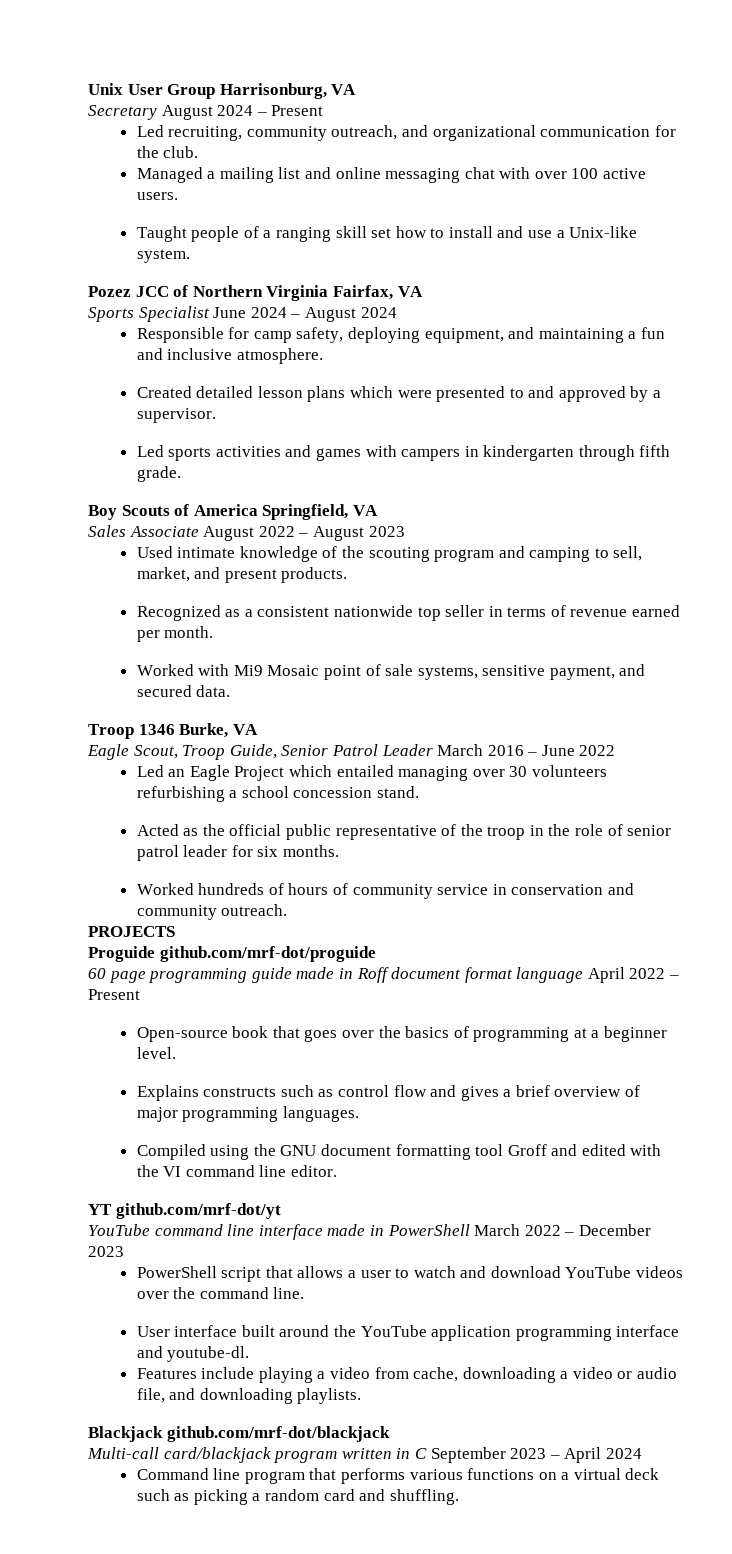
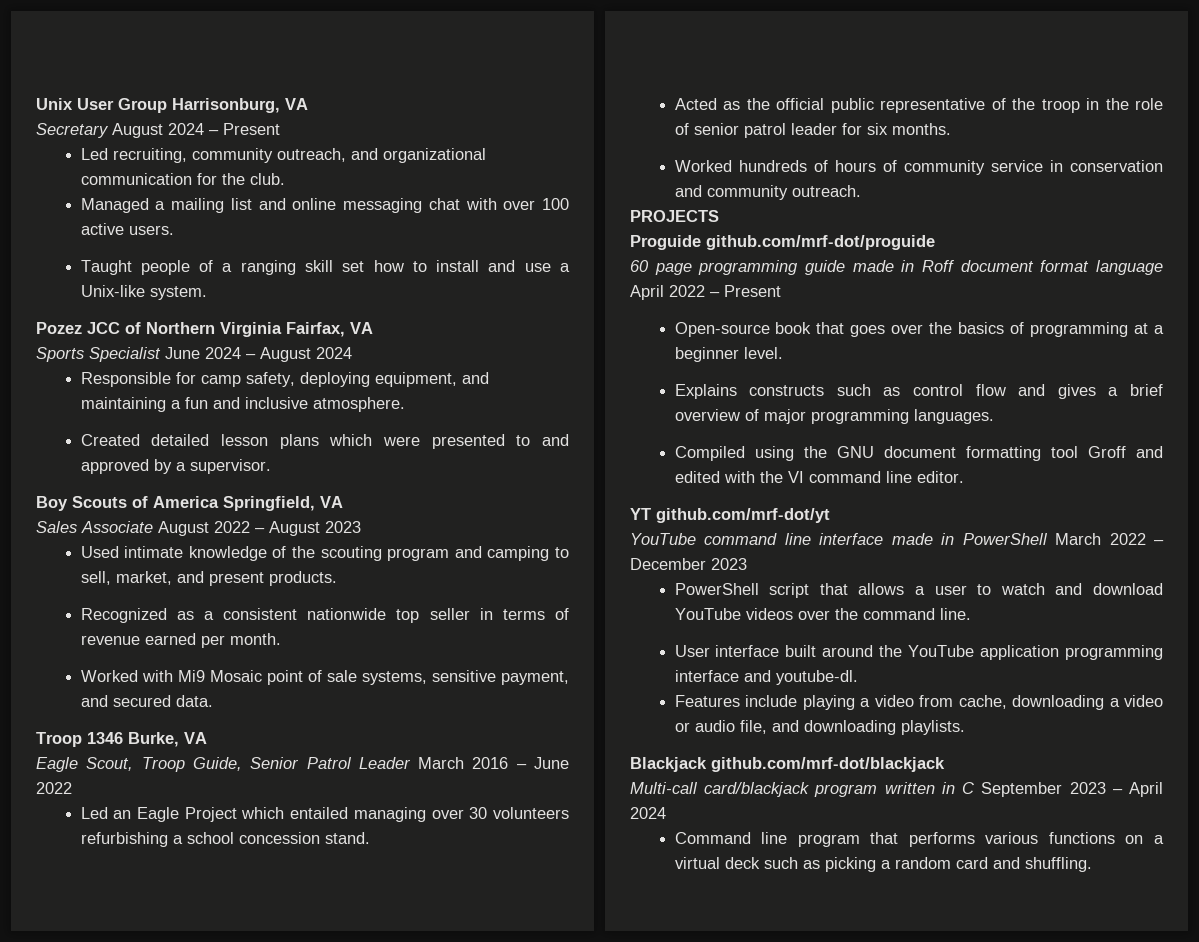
- Led sports activities and games with campers in kindergarten through fifth grade.

